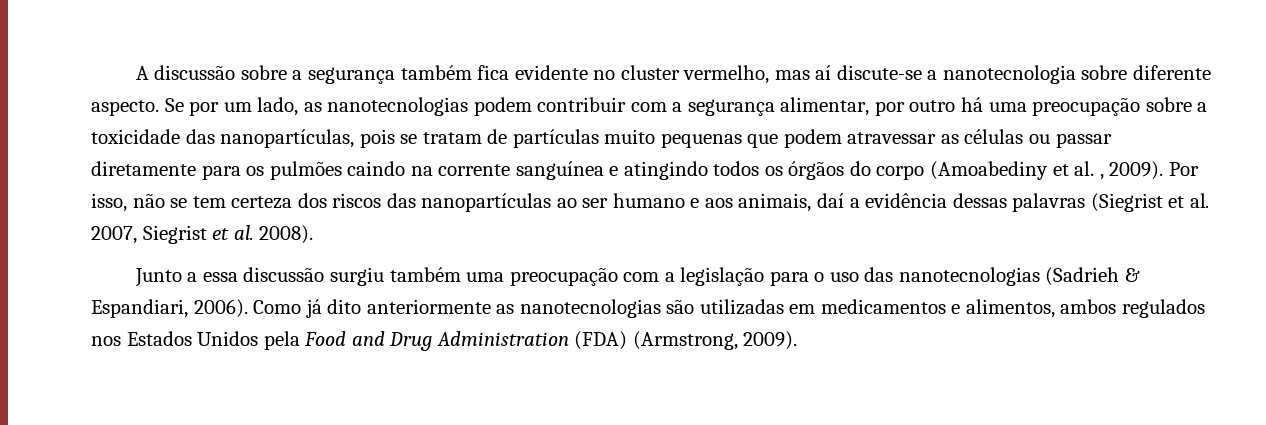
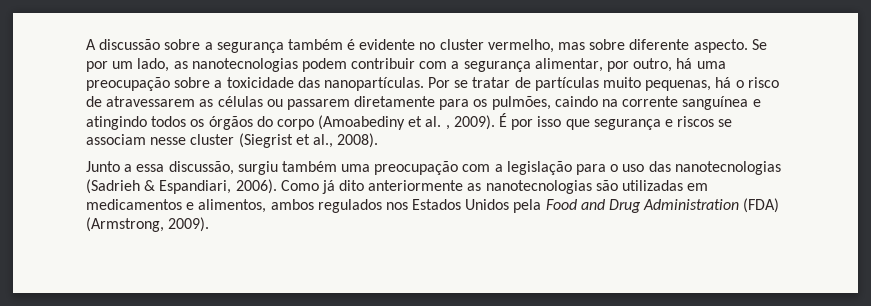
- A discussão sobre a segurança também fica evidente no cluster vermelho, mas aí discute-se a nanotecnologia sobre diferente aspecto.
+ A discussão sobre a segurança também é evidente no cluster vermelho, mas sobre diferente aspecto.
- Se por um lado, as nanotecnologias podem contribuir com a segurança alimentar, por outro há uma preocupação sobre a toxicidade das nanopartículas, pois se tratam de partículas muito pequenas que podem atravessar as células ou passar diretamente para os pulmões caindo na corrente sanguínea e atingindo todos os órgãos do corpo (Amoabediny et al. , 2009).
+ Se por um lado, as nanotecnologias podem contribuir com a segurança alimentar, por outro, há uma preocupação sobre a toxicidade das nanopartículas. Por se tratar de partículas muito pequenas, há o risco de atravessarem as células ou passarem diretamente para os pulmões, caindo na corrente sanguínea e atingindo todos os órgãos do corpo (Amoabediny et al. , 2009).
- Por isso, não se tem certeza dos riscos das nanopartículas ao ser humano e aos animais, daí a evidência dessas palavras (Siegrist et al. 2007, Siegrist et al. 2008).
+ É por isso que segurança e riscos se associam nesse cluster (Siegrist et al., 2008).
- Junto a essa discussão surgiu também uma preocupação com a legislação para o uso das nanotecnologias (Sadrieh & Espandiari, 2006).
+ Junto a essa discussão, surgiu também uma preocupação com a legislação para o uso das nanotecnologias (Sadrieh & Espandiari, 2006).

